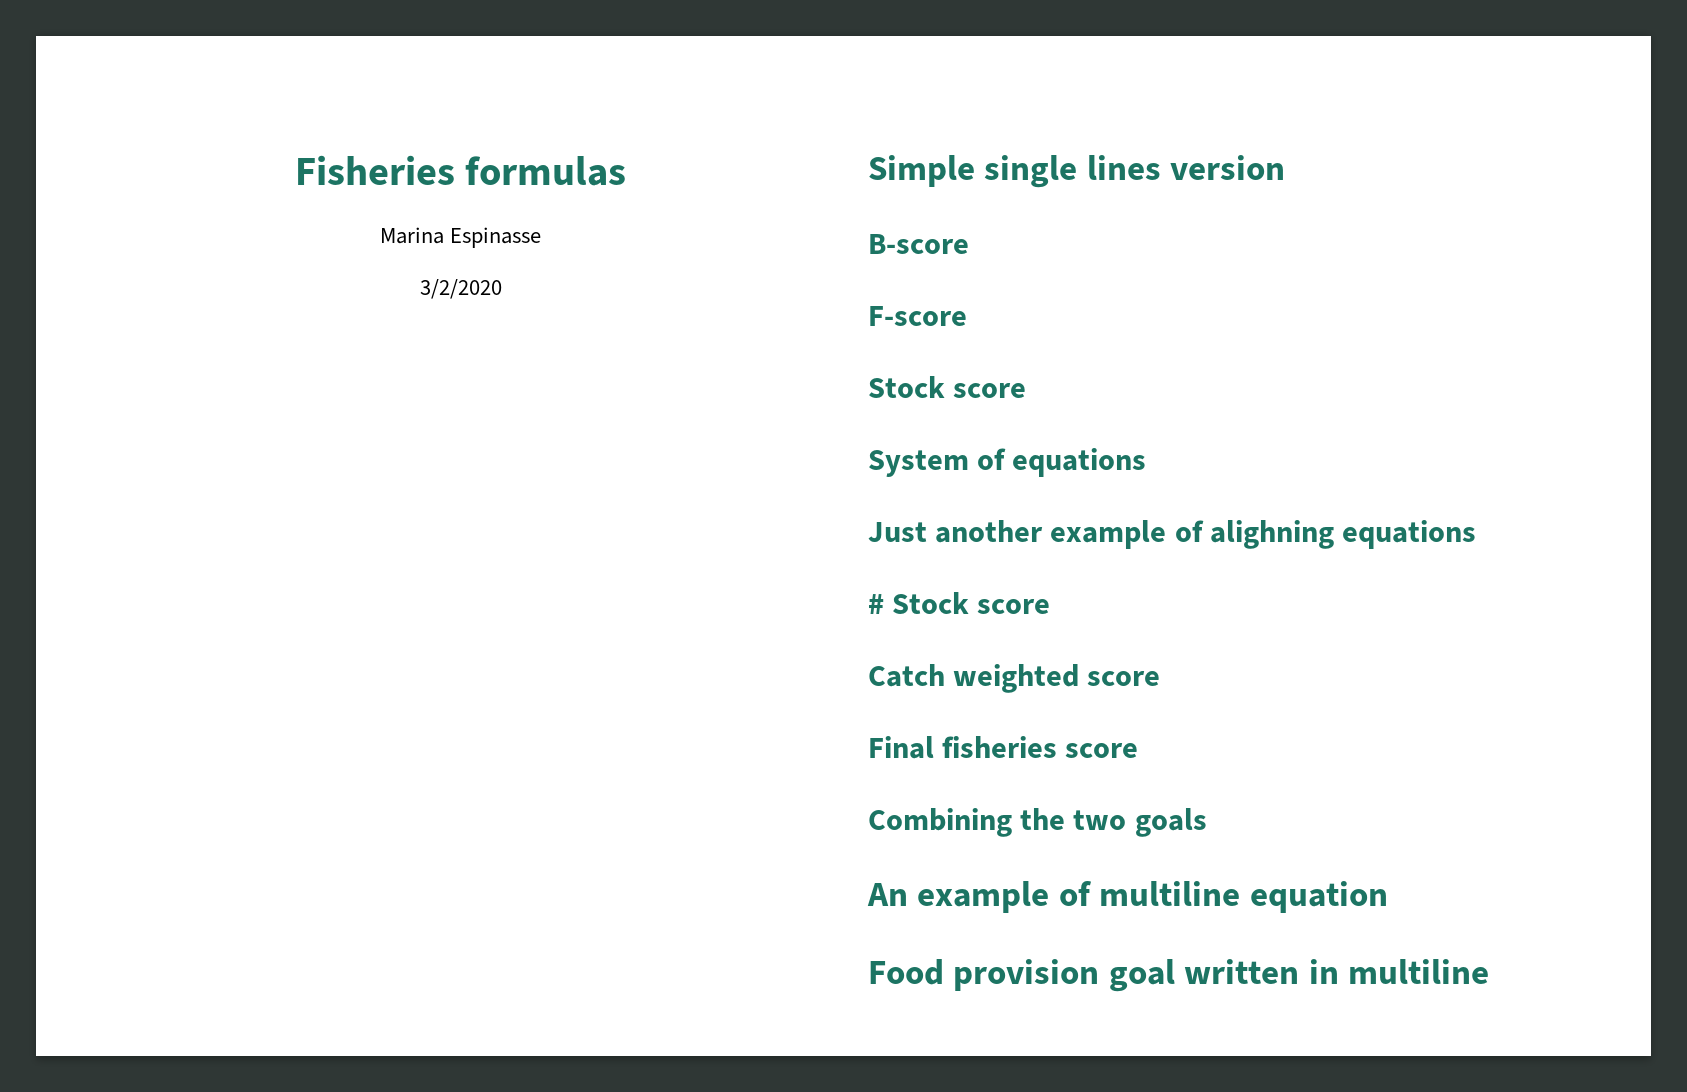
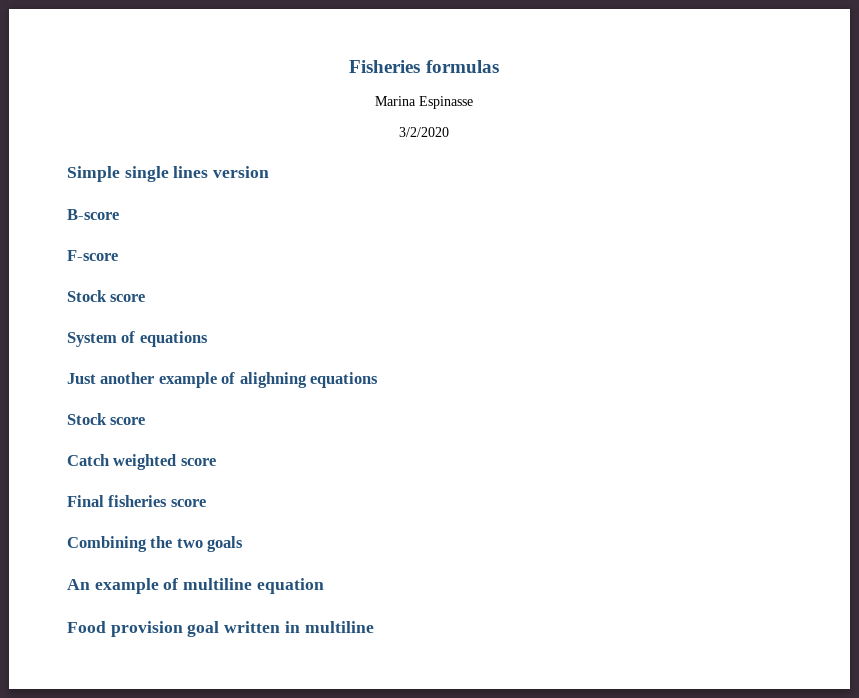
  Just another example of alighning equations
- # Stock score
+ Stock score

